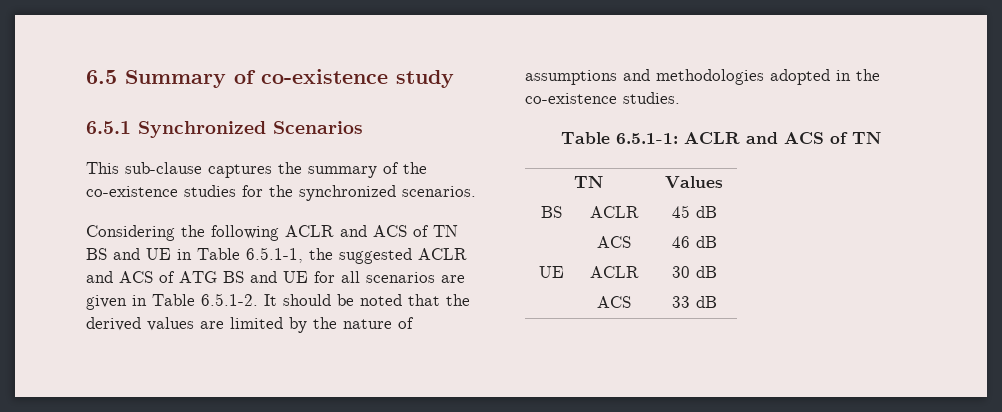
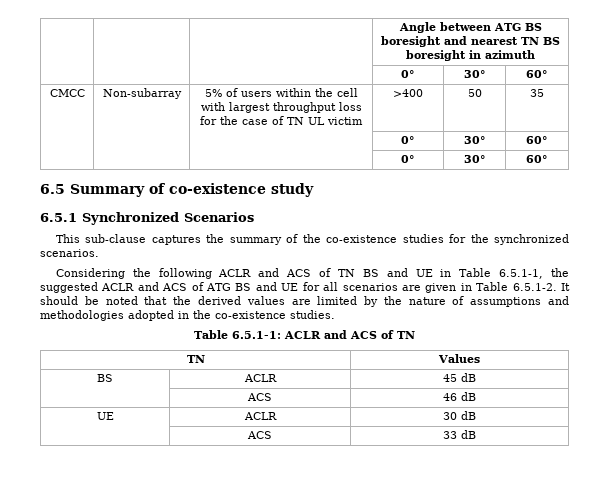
+ | | | Angle between ATG BS boresight and nearest TN BS boresight in azimuth
+ | | | 0° | 30° | 60°
+ CMCC | Non-subarray | 5% of users within the cell with largest throughput loss for the case of TN UL victim | >400 | 50 | 35
+ | | | 0° | 30° | 60°
+ | | | 0° | 30° | 60°

